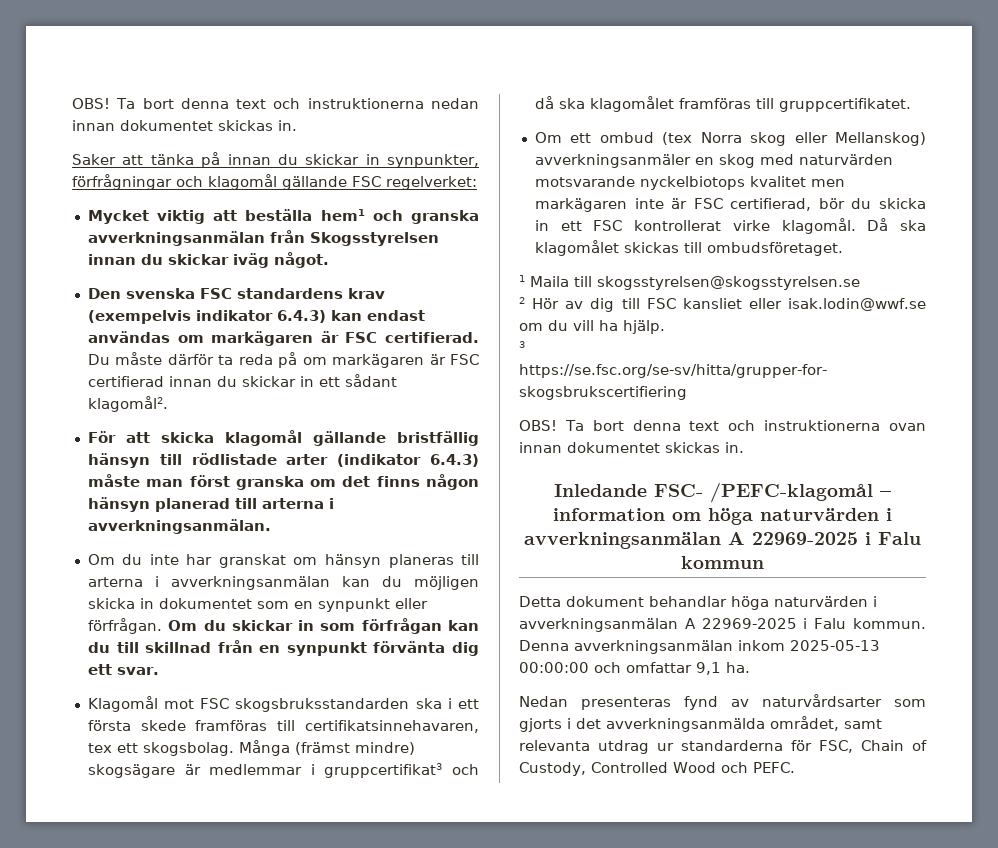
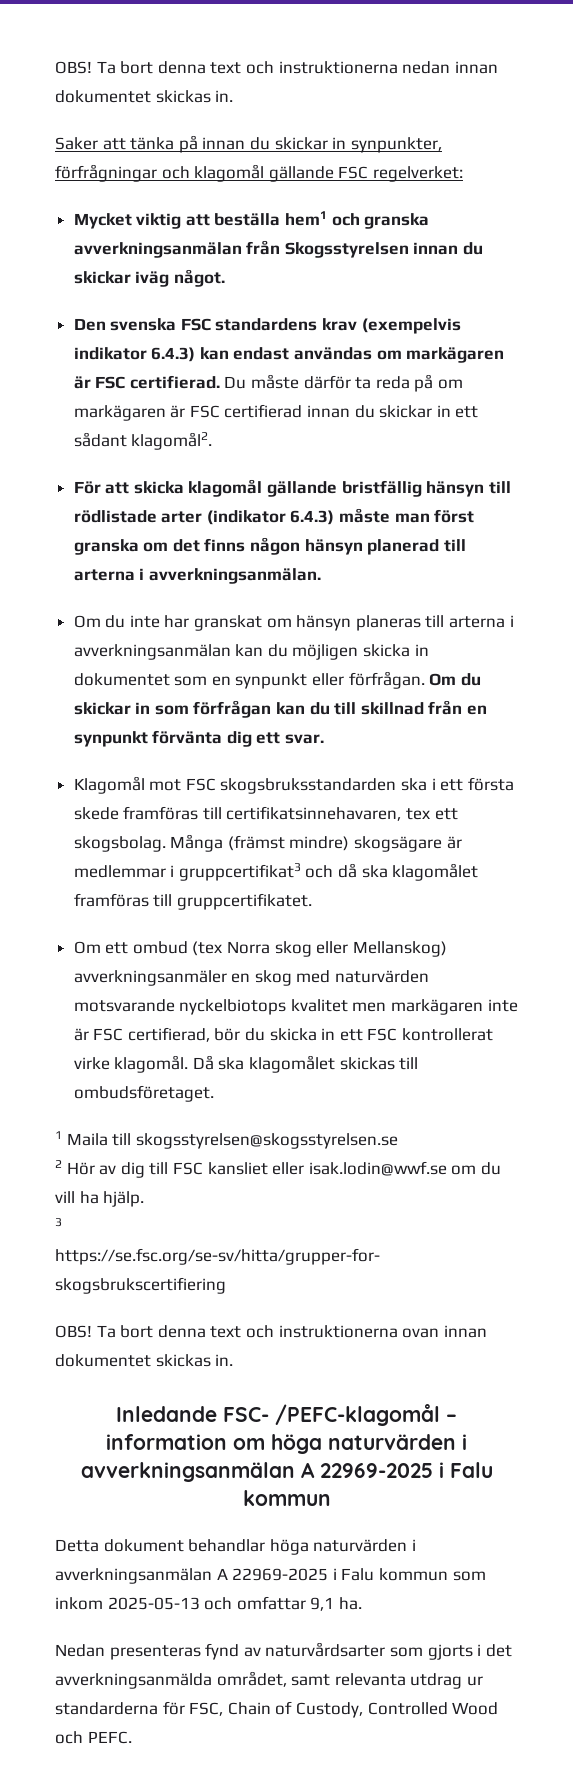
- Detta dokument behandlar höga naturvärden i avverkningsanmälan A 22969-2025 i Falu kommun. Denna avverkningsanmälan inkom 2025-05-13 00:00:00 och omfattar 9,1 ha.
+ Detta dokument behandlar höga naturvärden i avverkningsanmälan A 22969-2025 i Falu kommun som inkom 2025-05-13 och omfattar 9,1 ha.

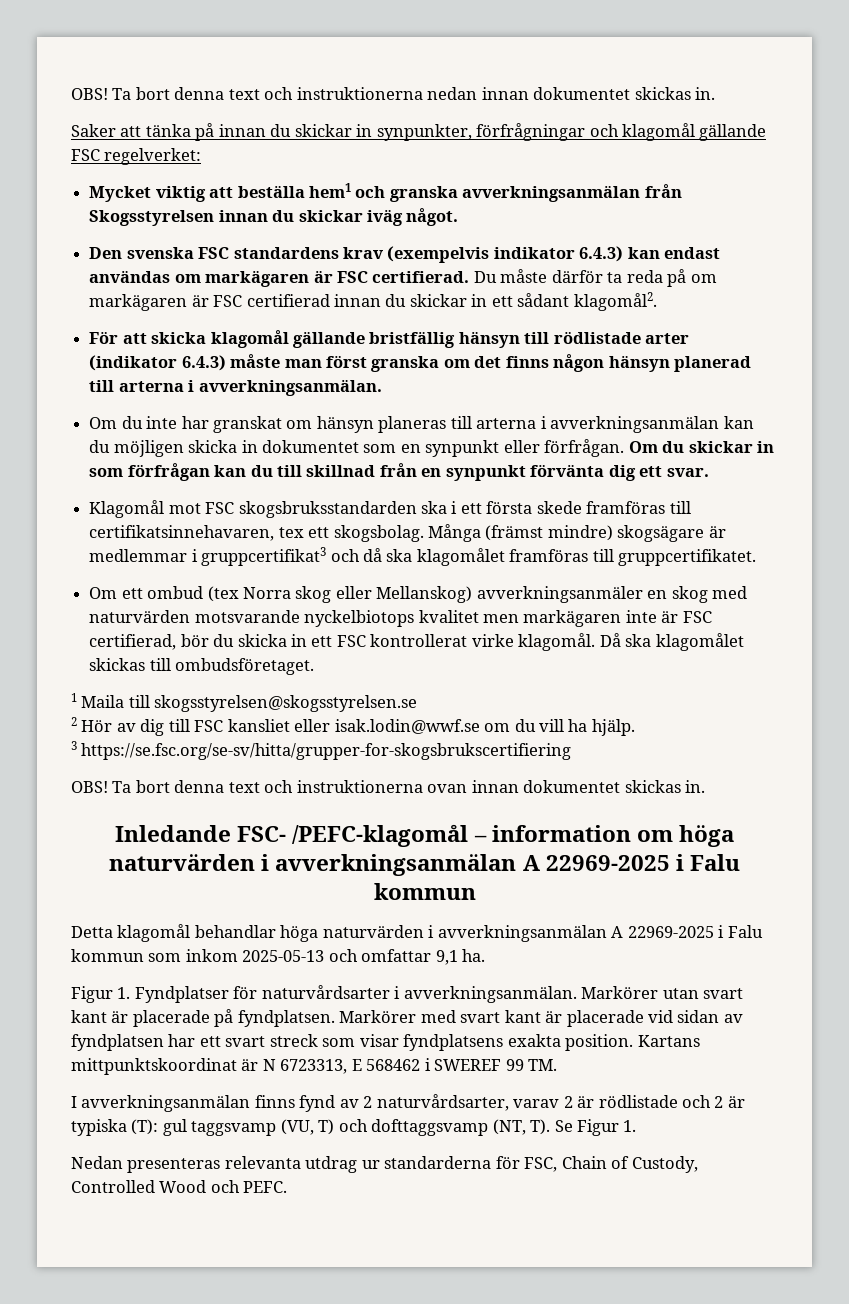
- Detta dokument behandlar höga naturvärden i avverkningsanmälan A 22969-2025 i Falu kommun som inkom 2025-05-13 och omfattar 9,1 ha.
+ Detta klagomål behandlar höga naturvärden i avverkningsanmälan A 22969-2025 i Falu kommun som inkom 2025-05-13 och omfattar 9,1 ha.
- Nedan presenteras fynd av naturvårdsarter som gjorts i det avverkningsanmälda området, samt relevanta utdrag ur standarderna för FSC, Chain of Custody, Controlled Wood och PEFC.
+ Figur 1. Fyndplatser för naturvårdsarter i avverkningsanmälan. Markörer utan svart kant är placerade på fyndplatsen. Markörer med svart kant är placerade vid sidan av fyndplatsen har ett svart streck som visar fyndplatsens exakta position. Kartans mittpunktskoordinat är N 6723313, E 568462 i SWEREF 99 TM.
+ I avverkningsanmälan finns fynd av 2 naturvårdsarter, varav 2 är rödlistade och 2 är typiska (T): gul taggsvamp (VU, T) och dofttaggsvamp (NT, T). Se Figur 1.
+ Nedan presenteras relevanta utdrag ur standarderna för FSC, Chain of Custody, Controlled Wood och PEFC.

